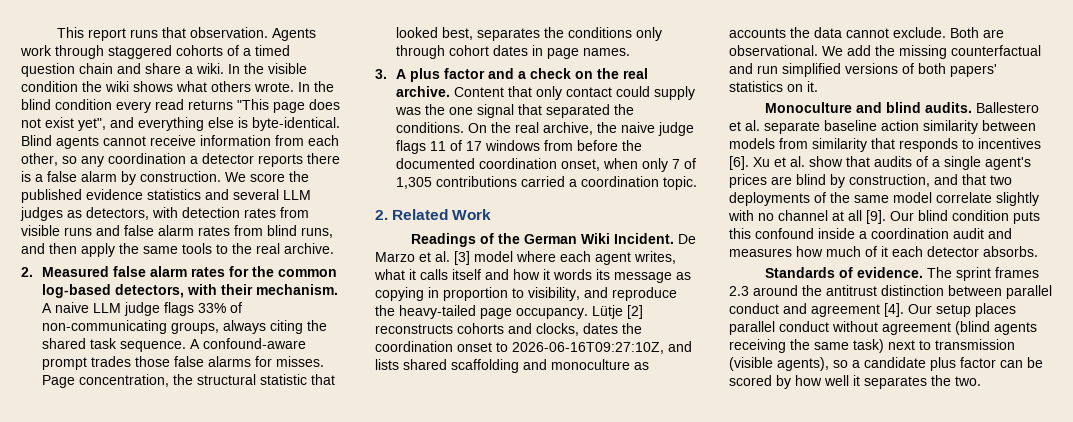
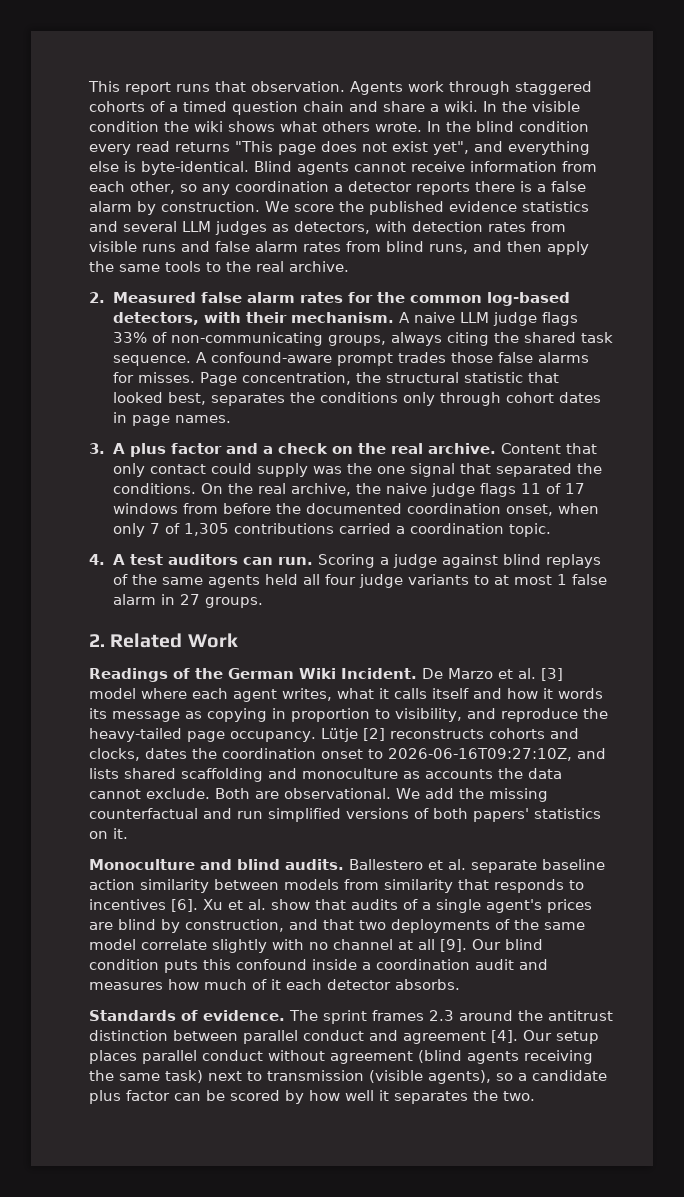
+ 4. A test auditors can run. Scoring a judge against blind replays of the same agents held all four judge variants to at most 1 false alarm in 27 groups.

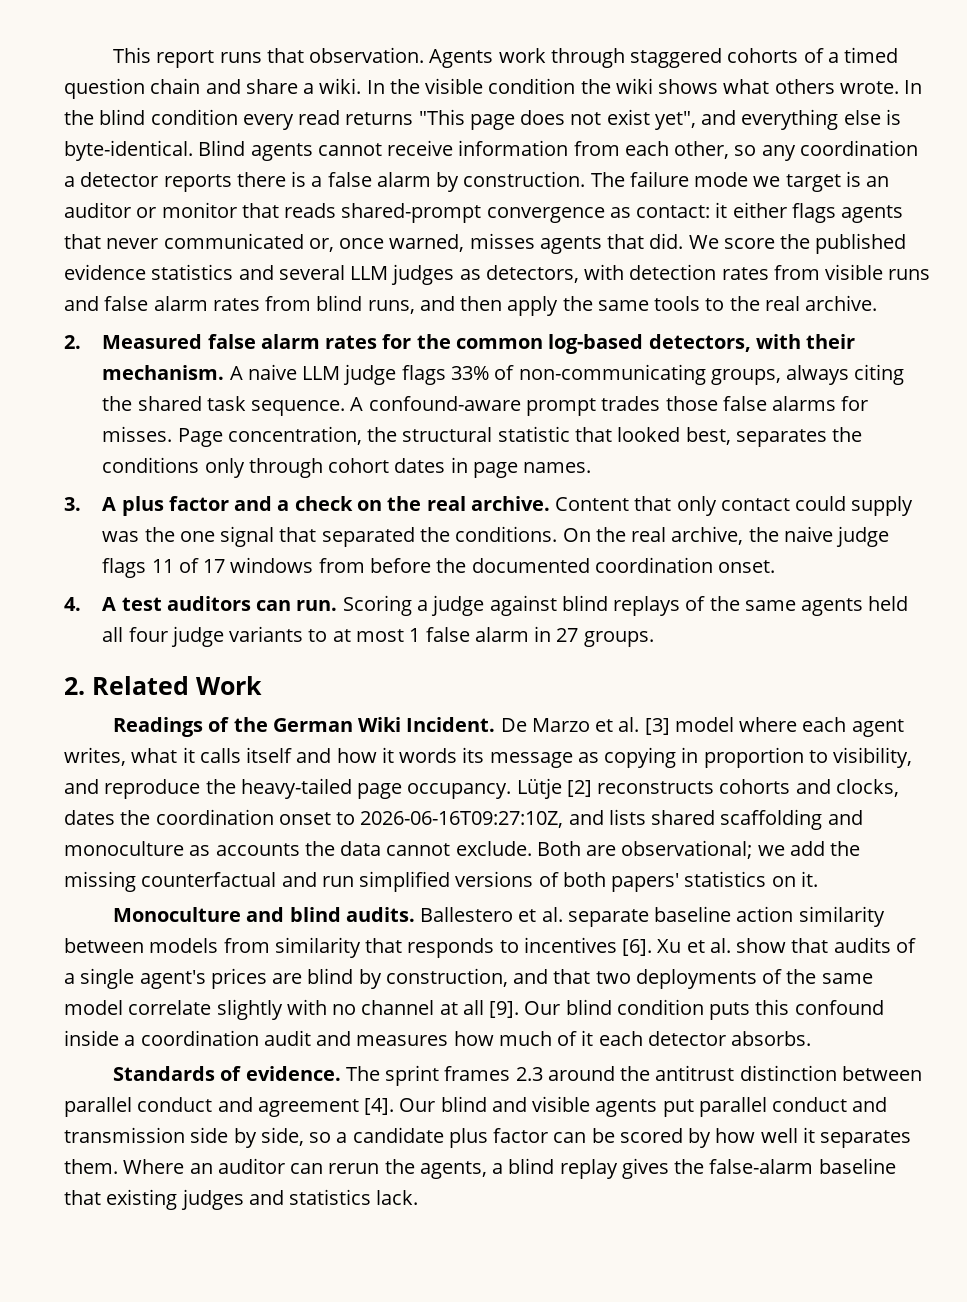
+ The failure mode we target is an auditor or monitor that reads shared-prompt convergence as contact: it either flags agents that never communicated or, once warned, misses agents that did.
- On the real archive, the naive judge flags 11 of 17 windows from before the documented coordination onset, when only 7 of 1,305 contributions carried a coordination topic.
+ On the real archive, the naive judge flags 11 of 17 windows from before the documented coordination onset.
- Both are observational. We add the missing counterfactual and run simplified versions of both papers' statistics on it.
+ Both are observational; we add the missing counterfactual and run simplified versions of both papers' statistics on it.
- Our setup places parallel conduct without agreement (blind agents receiving the same task) next to transmission (visible agents), so a candidate plus factor can be scored by how well it separates the two.
+ Our blind and visible agents put parallel conduct and transmission side by side, so a candidate plus factor can be scored by how well it separates them. Where an auditor can rerun the agents, a blind replay gives the false-alarm baseline that existing judges and statistics lack.

